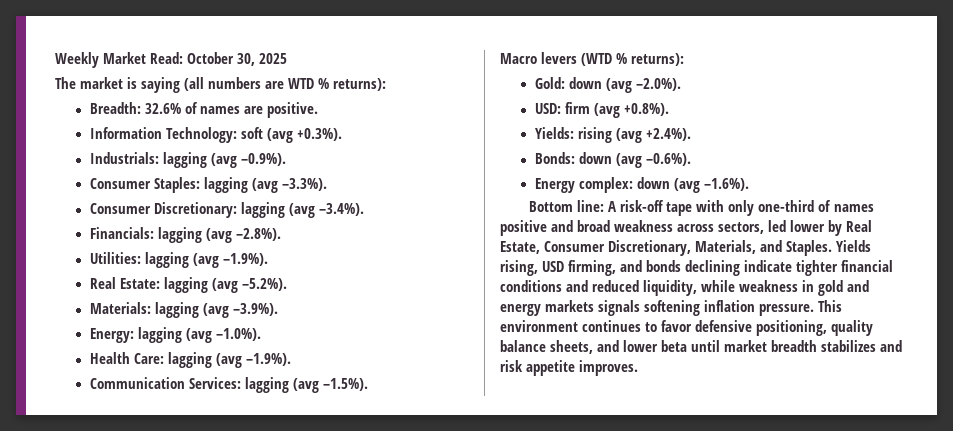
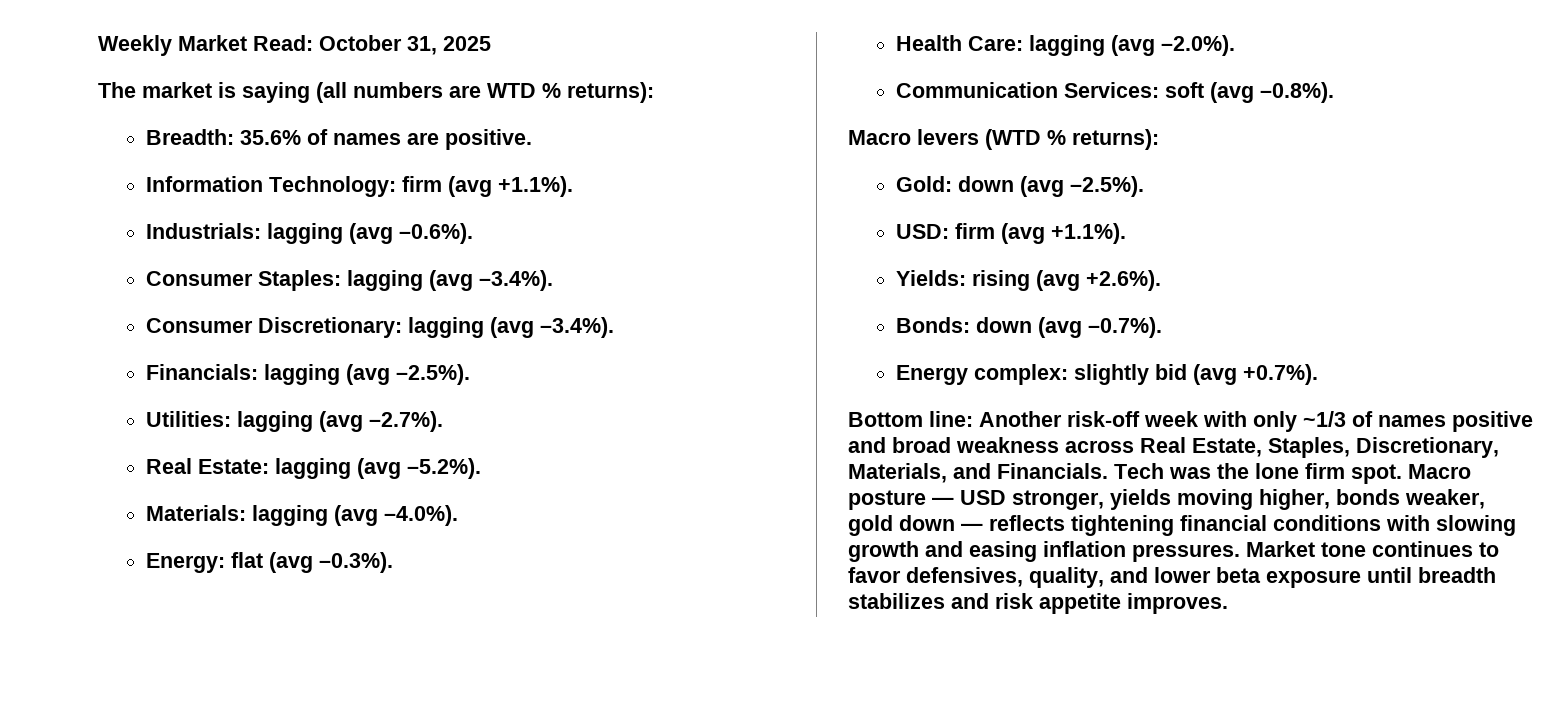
- Weekly Market Read: October 30, 2025
+ Weekly Market Read: October 31, 2025
- Breadth: 32.6% of names are positive.
+ Breadth: 35.6% of names are positive.
- Information Technology: soft (avg +0.3%).
+ Information Technology: firm (avg +1.1%).
- Industrials: lagging (avg –0.9%).
+ Industrials: lagging (avg –0.6%).
- Consumer Staples: lagging (avg –3.3%).
+ Consumer Staples: lagging (avg –3.4%).
- Financials: lagging (avg –2.8%).
+ Financials: lagging (avg –2.5%).
- Utilities: lagging (avg –1.9%).
+ Utilities: lagging (avg –2.7%).
- Materials: lagging (avg –3.9%).
+ Materials: lagging (avg –4.0%).
- Energy: lagging (avg –1.0%).
+ Energy: flat (avg –0.3%).
- Health Care: lagging (avg –1.9%).
+ Health Care: lagging (avg –2.0%).
- Communication Services: lagging (avg –1.5%).
+ Communication Services: soft (avg –0.8%).
- Gold: down (avg –2.0%).
+ Gold: down (avg –2.5%).
- USD: firm (avg +0.8%).
+ USD: firm (avg +1.1%).
- Yields: rising (avg +2.4%).
+ Yields: rising (avg +2.6%).
- Bonds: down (avg –0.6%).
+ Bonds: down (avg –0.7%).
- Energy complex: down (avg –1.6%).
+ Energy complex: slightly bid (avg +0.7%).
- Bottom line: A risk-off tape with only one-third of names positive and broad weakness across sectors, led lower by Real Estate, Consumer Discretionary, Materials, and Staples. Yields rising, USD firming, and bonds declining indicate tighter financial conditions and reduced liquidity, while weakness in gold and energy markets signals softening inflation pressure. This environment continues to favor defensive positioning, quality balance sheets, and lower beta until market breadth stabilizes and risk appetite improves.
+ Bottom line: Another risk-off week with only ~1/3 of names positive and broad weakness across Real Estate, Staples, Discretionary, Materials, and Financials. Tech was the lone firm spot. Macro posture — USD stronger, yields moving higher, bonds weaker, gold down — reflects tightening financial conditions with slowing growth and easing inflation pressures. Market tone continues to favor defensives, quality, and lower beta exposure until breadth stabilizes and risk appetite improves.

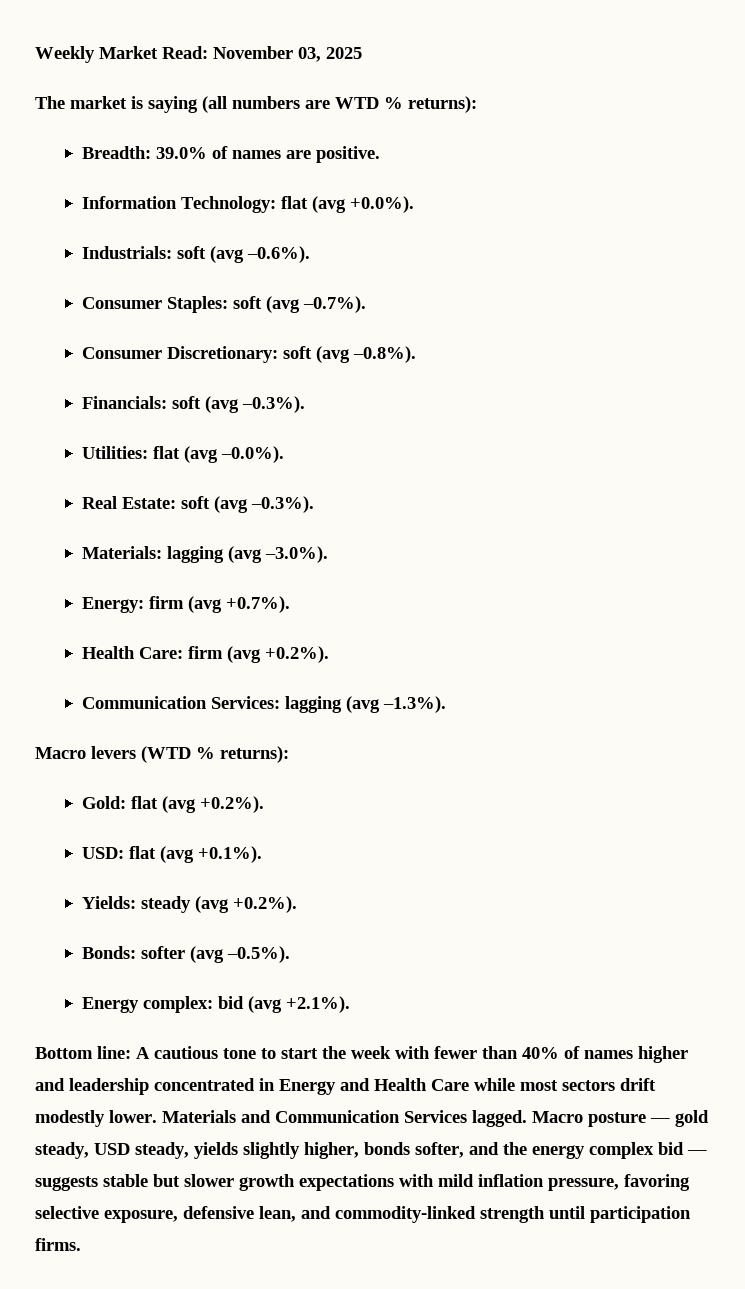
- Weekly Market Read: October 31, 2025
+ Weekly Market Read: November 03, 2025
- Breadth: 35.6% of names are positive.
+ Breadth: 39.0% of names are positive.
- Information Technology: firm (avg +1.1%).
+ Information Technology: flat (avg +0.0%).
- Industrials: lagging (avg –0.6%).
+ Industrials: soft (avg –0.6%).
- Consumer Staples: lagging (avg –3.4%).
+ Consumer Staples: soft (avg –0.7%).
- Consumer Discretionary: lagging (avg –3.4%).
- Financials: lagging (avg –2.5%).
- Utilities: lagging (avg –2.7%).
+ Consumer Discretionary: soft (avg –0.8%).
+ Financials: soft (avg –0.3%).
+ Utilities: flat (avg –0.0%).
- Real Estate: lagging (avg –5.2%).
+ Real Estate: soft (avg –0.3%).
- Materials: lagging (avg –4.0%).
+ Materials: lagging (avg –3.0%).
- Energy: flat (avg –0.3%).
+ Energy: firm (avg +0.7%).
- Health Care: lagging (avg –2.0%).
+ Health Care: firm (avg +0.2%).
- Communication Services: soft (avg –0.8%).
+ Communication Services: lagging (avg –1.3%).
- Gold: down (avg –2.5%).
- USD: firm (avg +1.1%).
- Yields: rising (avg +2.6%).
- Bonds: down (avg –0.7%).
+ Gold: flat (avg +0.2%).
+ USD: flat (avg +0.1%).
+ Yields: steady (avg +0.2%).
+ Bonds: softer (avg –0.5%).
- Energy complex: slightly bid (avg +0.7%).
+ Energy complex: bid (avg +2.1%).
- Bottom line: Another risk-off week with only ~1/3 of names positive and broad weakness across Real Estate, Staples, Discretionary, Materials, and Financials. Tech was the lone firm spot. Macro posture — USD stronger, yields moving higher, bonds weaker, gold down — reflects tightening financial conditions with slowing growth and easing inflation pressures. Market tone continues to favor defensives, quality, and lower beta exposure until breadth stabilizes and risk appetite improves.
+ Bottom line: A cautious tone to start the week with fewer than 40% of names higher and leadership concentrated in Energy and Health Care while most sectors drift modestly lower. Materials and Communication Services lagged. Macro posture — gold steady, USD steady, yields slightly higher, bonds softer, and the energy complex bid — suggests stable but slower growth expectations with mild inflation pressure, favoring selective exposure, defensive lean, and commodity-linked strength until participation firms.

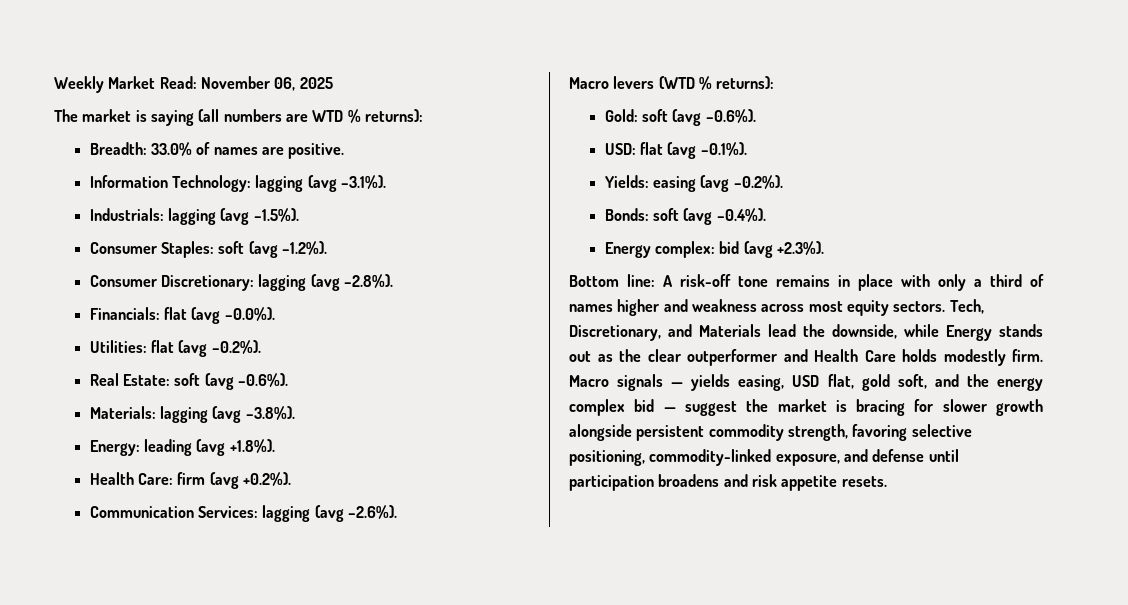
- Weekly Market Read: November 03, 2025
+ Weekly Market Read: November 06, 2025
- Breadth: 39.0% of names are positive.
+ Breadth: 33.0% of names are positive.
- Information Technology: flat (avg +0.0%).
- Industrials: soft (avg –0.6%).
+ Information Technology: lagging (avg –3.1%).
+ Industrials: lagging (avg –1.5%).
- Consumer Staples: soft (avg –0.7%).
+ Consumer Staples: soft (avg –1.2%).
- Consumer Discretionary: soft (avg –0.8%).
- Financials: soft (avg –0.3%).
+ Consumer Discretionary: lagging (avg –2.8%).
+ Financials: flat (avg –0.0%).
- Utilities: flat (avg –0.0%).
+ Utilities: flat (avg –0.2%).
- Real Estate: soft (avg –0.3%).
+ Real Estate: soft (avg –0.6%).
- Materials: lagging (avg –3.0%).
+ Materials: lagging (avg –3.8%).
- Energy: firm (avg +0.7%).
+ Energy: leading (avg +1.8%).
- Communication Services: lagging (avg –1.3%).
+ Communication Services: lagging (avg –2.6%).
- Gold: flat (avg +0.2%).
+ Gold: soft (avg –0.6%).
- USD: flat (avg +0.1%).
+ USD: flat (avg –0.1%).
- Yields: steady (avg +0.2%).
- Bonds: softer (avg –0.5%).
+ Yields: easing (avg –0.2%).
+ Bonds: soft (avg –0.4%).
- Energy complex: bid (avg +2.1%).
+ Energy complex: bid (avg +2.3%).
- Bottom line: A cautious tone to start the week with fewer than 40% of names higher and leadership concentrated in Energy and Health Care while most sectors drift modestly lower. Materials and Communication Services lagged. Macro posture — gold steady, USD steady, yields slightly higher, bonds softer, and the energy complex bid — suggests stable but slower growth expectations with mild inflation pressure, favoring selective exposure, defensive lean, and commodity-linked strength until participation firms.
+ Bottom line: A risk-off tone remains in place with only a third of names higher and weakness across most equity sectors. Tech, Discretionary, and Materials lead the downside, while Energy stands out as the clear outperformer and Health Care holds modestly firm. Macro signals — yields easing, USD flat, gold soft, and the energy complex bid — suggest the market is bracing for slower growth alongside persistent commodity strength, favoring selective positioning, commodity-linked exposure, and defense until participation broadens and risk appetite resets.

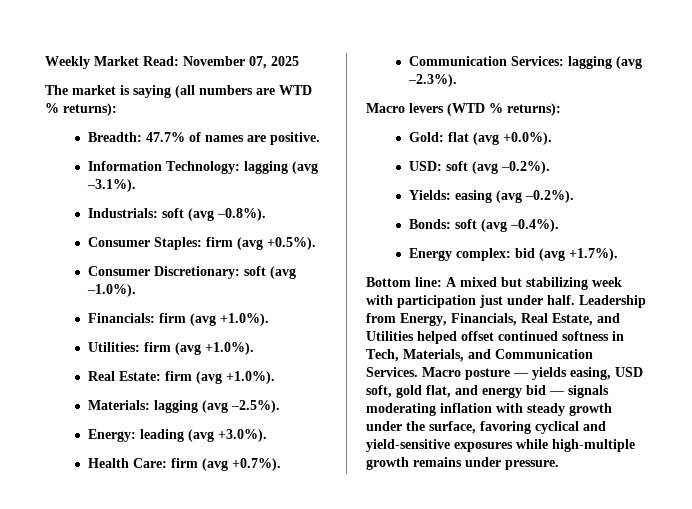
- Weekly Market Read: November 06, 2025
+ Weekly Market Read: November 07, 2025
- Breadth: 33.0% of names are positive.
+ Breadth: 47.7% of names are positive.
- Industrials: lagging (avg –1.5%).
+ Industrials: soft (avg –0.8%).
- Consumer Staples: soft (avg –1.2%).
+ Consumer Staples: firm (avg +0.5%).
- Consumer Discretionary: lagging (avg –2.8%).
- Financials: flat (avg –0.0%).
- Utilities: flat (avg –0.2%).
+ Consumer Discretionary: soft (avg –1.0%).
+ Financials: firm (avg +1.0%).
+ Utilities: firm (avg +1.0%).
- Real Estate: soft (avg –0.6%).
+ Real Estate: firm (avg +1.0%).
- Materials: lagging (avg –3.8%).
+ Materials: lagging (avg –2.5%).
- Energy: leading (avg +1.8%).
+ Energy: leading (avg +3.0%).
- Health Care: firm (avg +0.2%).
+ Health Care: firm (avg +0.7%).
- Communication Services: lagging (avg –2.6%).
+ Communication Services: lagging (avg –2.3%).
- Gold: soft (avg –0.6%).
- USD: flat (avg –0.1%).
+ Gold: flat (avg +0.0%).
+ USD: soft (avg –0.2%).
- Energy complex: bid (avg +2.3%).
+ Energy complex: bid (avg +1.7%).
- Bottom line: A risk-off tone remains in place with only a third of names higher and weakness across most equity sectors. Tech, Discretionary, and Materials lead the downside, while Energy stands out as the clear outperformer and Health Care holds modestly firm. Macro signals — yields easing, USD flat, gold soft, and the energy complex bid — suggest the market is bracing for slower growth alongside persistent commodity strength, favoring selective positioning, commodity-linked exposure, and defense until participation broadens and risk appetite resets.
+ Bottom line: A mixed but stabilizing week with participation just under half. Leadership from Energy, Financials, Real Estate, and Utilities helped offset continued softness in Tech, Materials, and Communication Services. Macro posture — yields easing, USD soft, gold flat, and energy bid — signals moderating inflation with steady growth under the surface, favoring cyclical and yield-sensitive exposures while high-multiple growth remains under pressure.

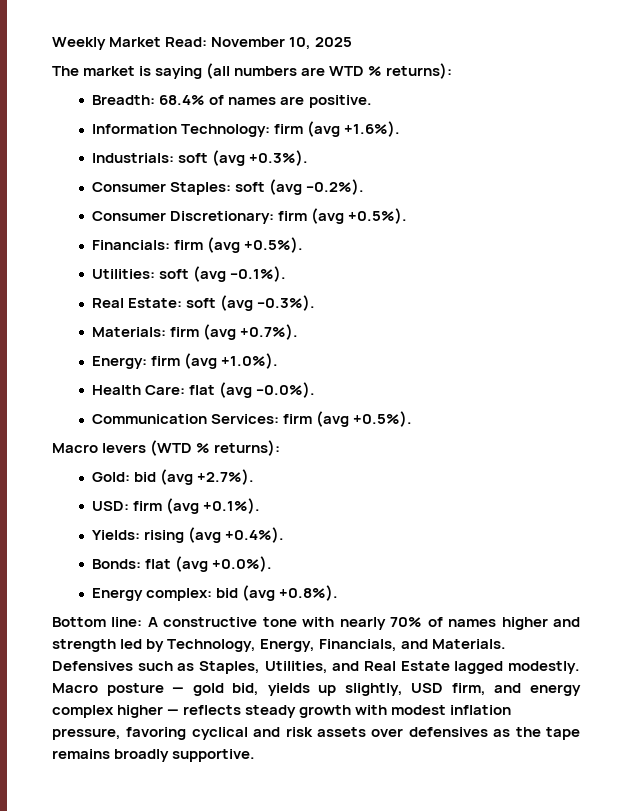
- Weekly Market Read: November 07, 2025
+ Weekly Market Read: November 10, 2025
- Breadth: 47.7% of names are positive.
+ Breadth: 68.4% of names are positive.
- Information Technology: lagging (avg –3.1%).
+ Information Technology: firm (avg +1.6%).
- Industrials: soft (avg –0.8%).
+ Industrials: soft (avg +0.3%).
- Consumer Staples: firm (avg +0.5%).
- Consumer Discretionary: soft (avg –1.0%).
- Financials: firm (avg +1.0%).
- Utilities: firm (avg +1.0%).
- Real Estate: firm (avg +1.0%).
- Materials: lagging (avg –2.5%).
- Energy: leading (avg +3.0%).
+ Consumer Staples: soft (avg –0.2%).
+ Consumer Discretionary: firm (avg +0.5%).
+ Financials: firm (avg +0.5%).
+ Utilities: soft (avg –0.1%).
+ Real Estate: soft (avg –0.3%).
+ Materials: firm (avg +0.7%).
+ Energy: firm (avg +1.0%).
- Health Care: firm (avg +0.7%).
+ Health Care: flat (avg –0.0%).
- Communication Services: lagging (avg –2.3%).
+ Communication Services: firm (avg +0.5%).
- Gold: flat (avg +0.0%).
- USD: soft (avg –0.2%).
- Yields: easing (avg –0.2%).
- Bonds: soft (avg –0.4%).
+ Gold: bid (avg +2.7%).
+ USD: firm (avg +0.1%).
+ Yields: rising (avg +0.4%).
+ Bonds: flat (avg +0.0%).
- Energy complex: bid (avg +1.7%).
+ Energy complex: bid (avg +0.8%).
- Bottom line: A mixed but stabilizing week with participation just under half. Leadership from Energy, Financials, Real Estate, and Utilities helped offset continued softness in Tech, Materials, and Communication Services. Macro posture — yields easing, USD soft, gold flat, and energy bid — signals moderating inflation with steady growth under the surface, favoring cyclical and yield-sensitive exposures while high-multiple growth remains under pressure.
+ Bottom line: A constructive tone with nearly 70% of names higher and strength led by Technology, Energy, Financials, and Materials. Defensives such as Staples, Utilities, and Real Estate lagged modestly. Macro posture — gold bid, yields up slightly, USD firm, and energy complex higher — reflects steady growth with modest inflation pressure, favoring cyclical and risk assets over defensives as the tape remains broadly supportive.

